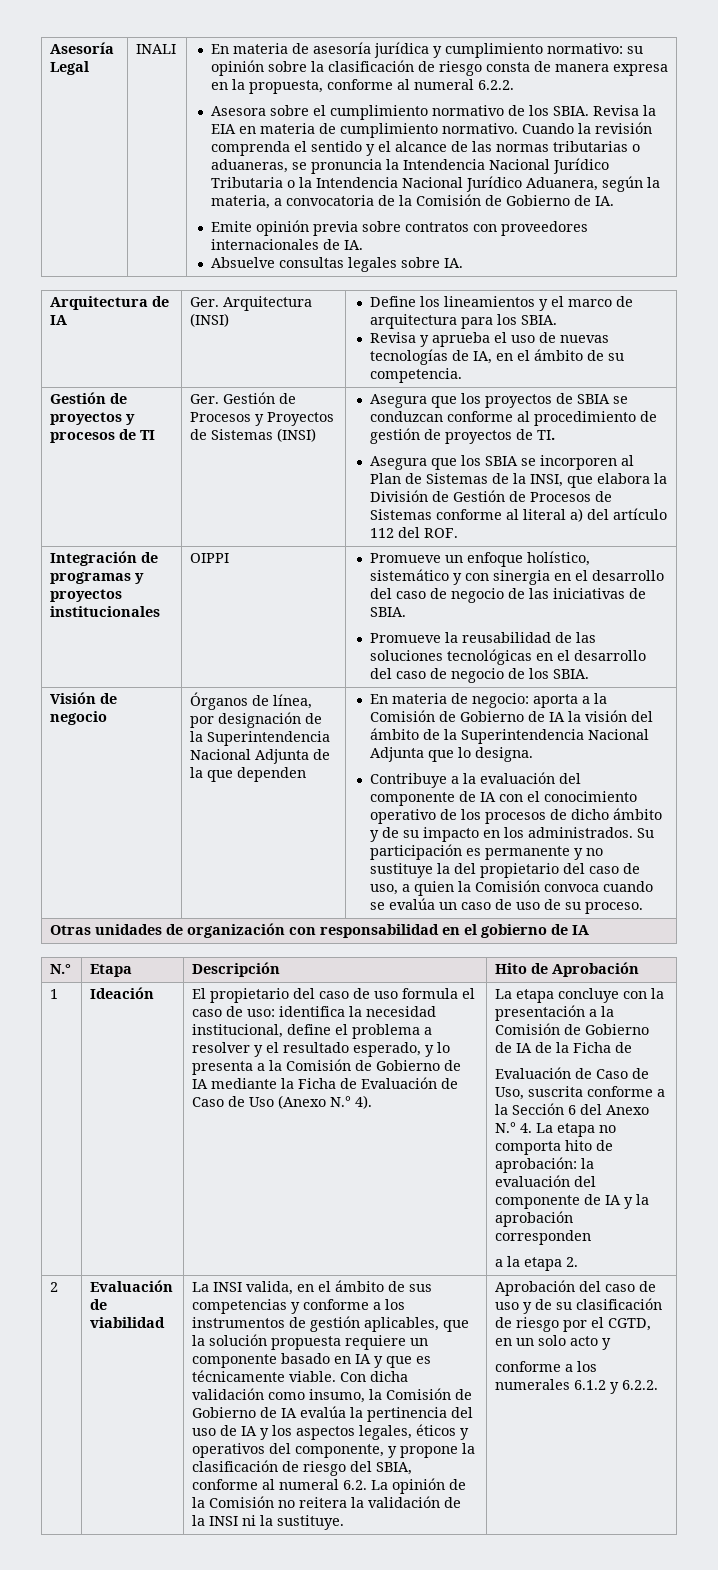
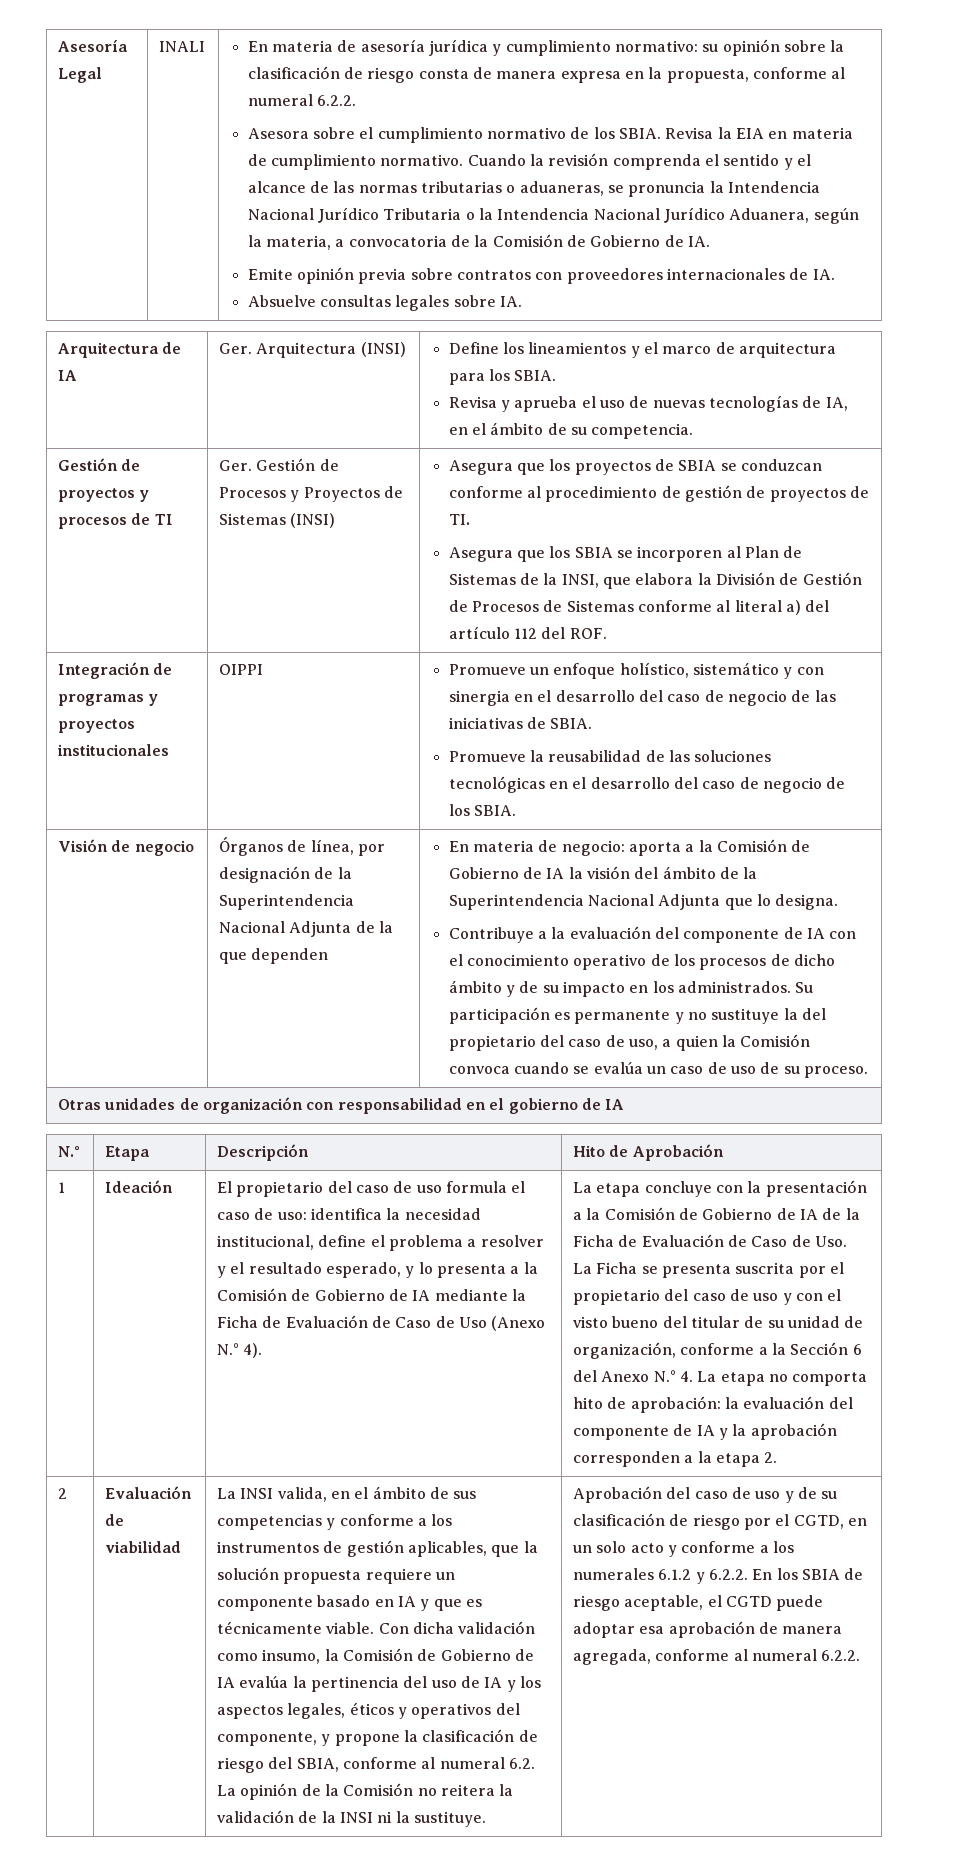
- La etapa concluye con la presentación a la Comisión de Gobierno de IA de la Ficha de
- Evaluación de Caso de Uso, suscrita conforme a la Sección 6 del Anexo N.° 4. La etapa no comporta hito de aprobación: la evaluación del componente de IA y la aprobación corresponden
- a la etapa 2.
+ La etapa concluye con la presentación a la Comisión de Gobierno de IA de la Ficha de Evaluación de Caso de Uso. La Ficha se presenta suscrita por el propietario del caso de uso y con el visto bueno del titular de su unidad de organización, conforme a la Sección 6 del Anexo N.° 4. La etapa no comporta hito de aprobación: la evaluación del componente de IA y la aprobación corresponden a la etapa 2.
- Aprobación del caso de uso y de su clasificación de riesgo por el CGTD, en un solo acto y
- conforme a los numerales 6.1.2 y 6.2.2.
+ Aprobación del caso de uso y de su clasificación de riesgo por el CGTD, en un solo acto y conforme a los numerales 6.1.2 y 6.2.2. En los SBIA de riesgo aceptable, el CGTD puede adoptar esa aprobación de manera agregada, conforme al numeral 6.2.2.

